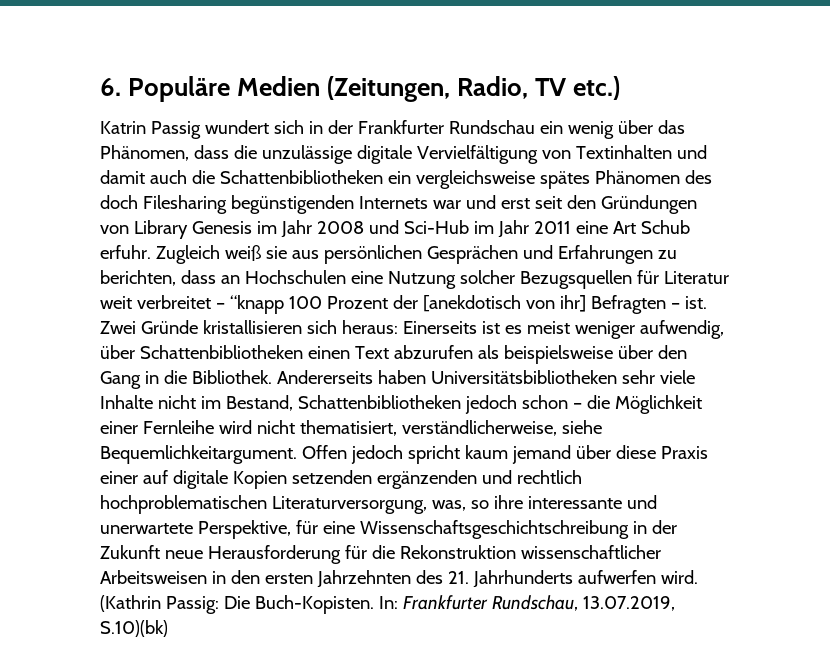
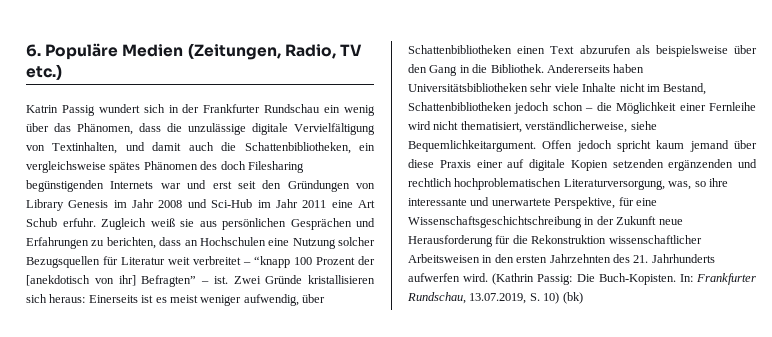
- Katrin Passig wundert sich in der Frankfurter Rundschau ein wenig über das Phänomen, dass die unzulässige digitale Vervielfältigung von Textinhalten und damit auch die Schattenbibliotheken ein vergleichsweise spätes Phänomen des doch Filesharing begünstigenden Internets war und erst seit den Gründungen von Library Genesis im Jahr 2008 und Sci-Hub im Jahr 2011 eine Art Schub erfuhr.
+ Katrin Passig wundert sich in der Frankfurter Rundschau ein wenig über das Phänomen, dass die unzulässige digitale Vervielfältigung von Textinhalten, und damit auch die Schattenbibliotheken, ein vergleichsweise spätes Phänomen des doch Filesharing begünstigenden Internets war und erst seit den Gründungen von Library Genesis im Jahr 2008 und Sci-Hub im Jahr 2011 eine Art Schub erfuhr.
- Zugleich weiß sie aus persönlichen Gesprächen und Erfahrungen zu berichten, dass an Hochschulen eine Nutzung solcher Bezugsquellen für Literatur weit verbreitet – “knapp 100 Prozent der [anekdotisch von ihr] Befragten – ist.
+ Zugleich weiß sie aus persönlichen Gesprächen und Erfahrungen zu berichten, dass an Hochschulen eine Nutzung solcher Bezugsquellen für Literatur weit verbreitet – “knapp 100 Prozent der [anekdotisch von ihr] Befragten” – ist.
- In: Frankfurter Rundschau, 13.07.2019, S.10)(bk)
+ In: Frankfurter Rundschau, 13.07.2019, S. 10) (bk)

